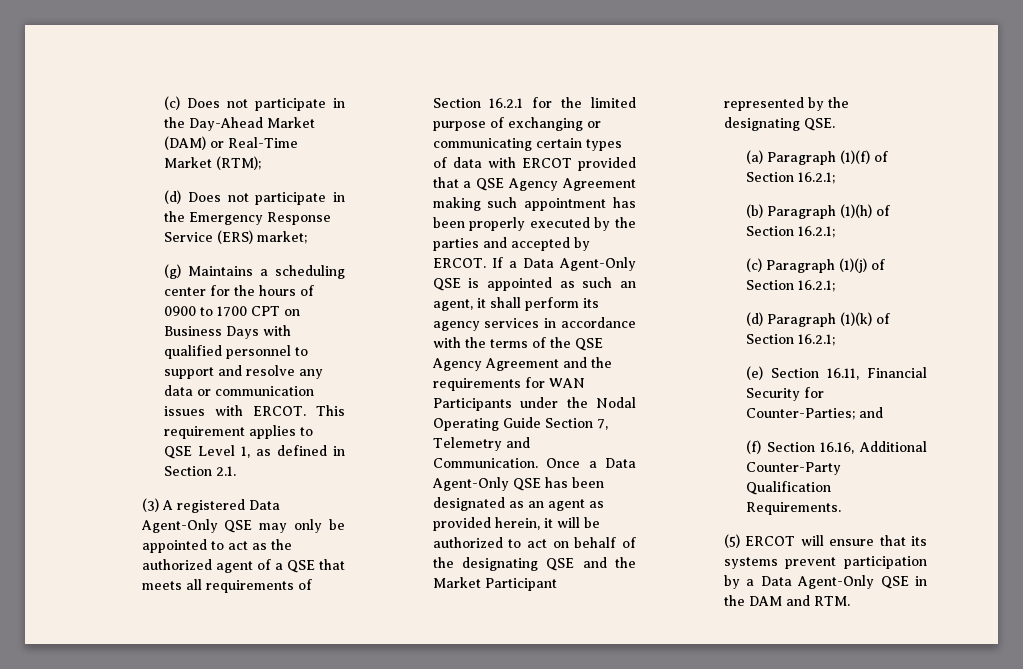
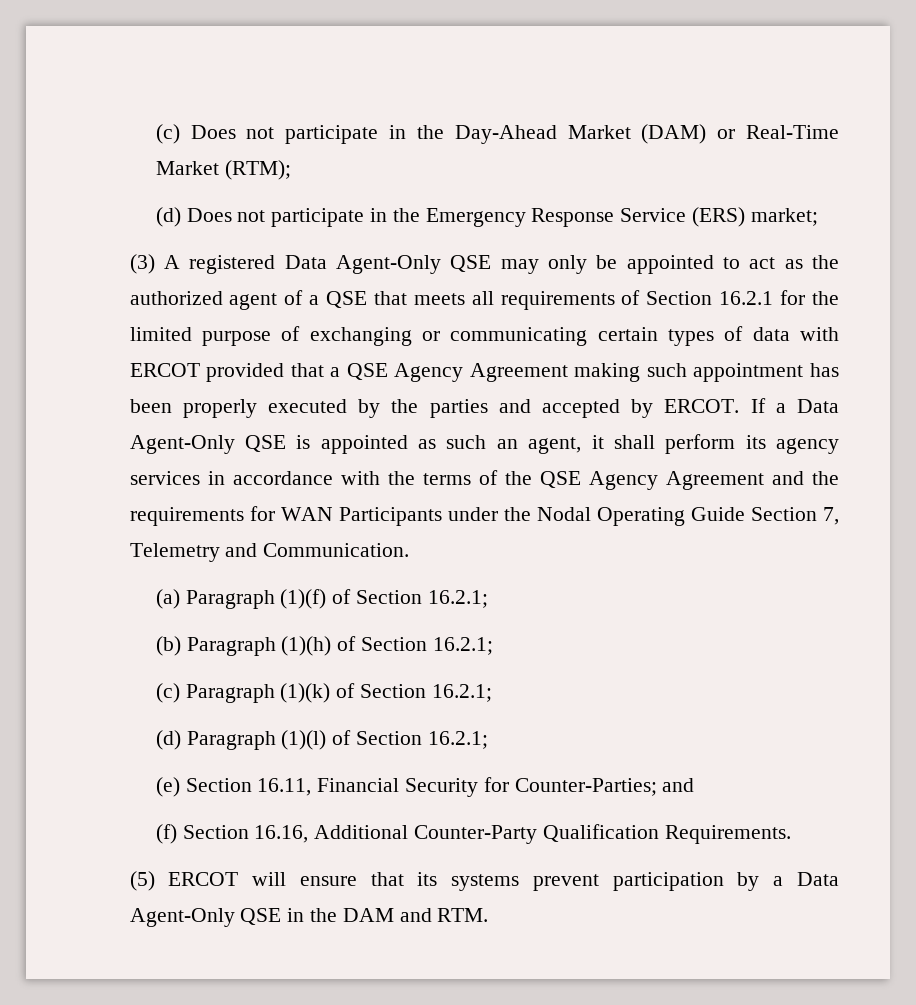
- (g) Maintains a scheduling center for the hours of 0900 to 1700 CPT on Business Days with qualified personnel to support and resolve any data or communication issues with ERCOT. This requirement applies to QSE Level 1, as defined in Section 2.1.
- Once a Data Agent-Only QSE has been designated as an agent as provided herein, it will be authorized to act on behalf of the designating QSE and the Market Participant represented by the designating QSE.
- (c) Paragraph (1)(j) of Section 16.2.1;
+ (c) Paragraph (1)(k) of Section 16.2.1;
- (d) Paragraph (1)(k) of Section 16.2.1;
+ (d) Paragraph (1)(l) of Section 16.2.1;

